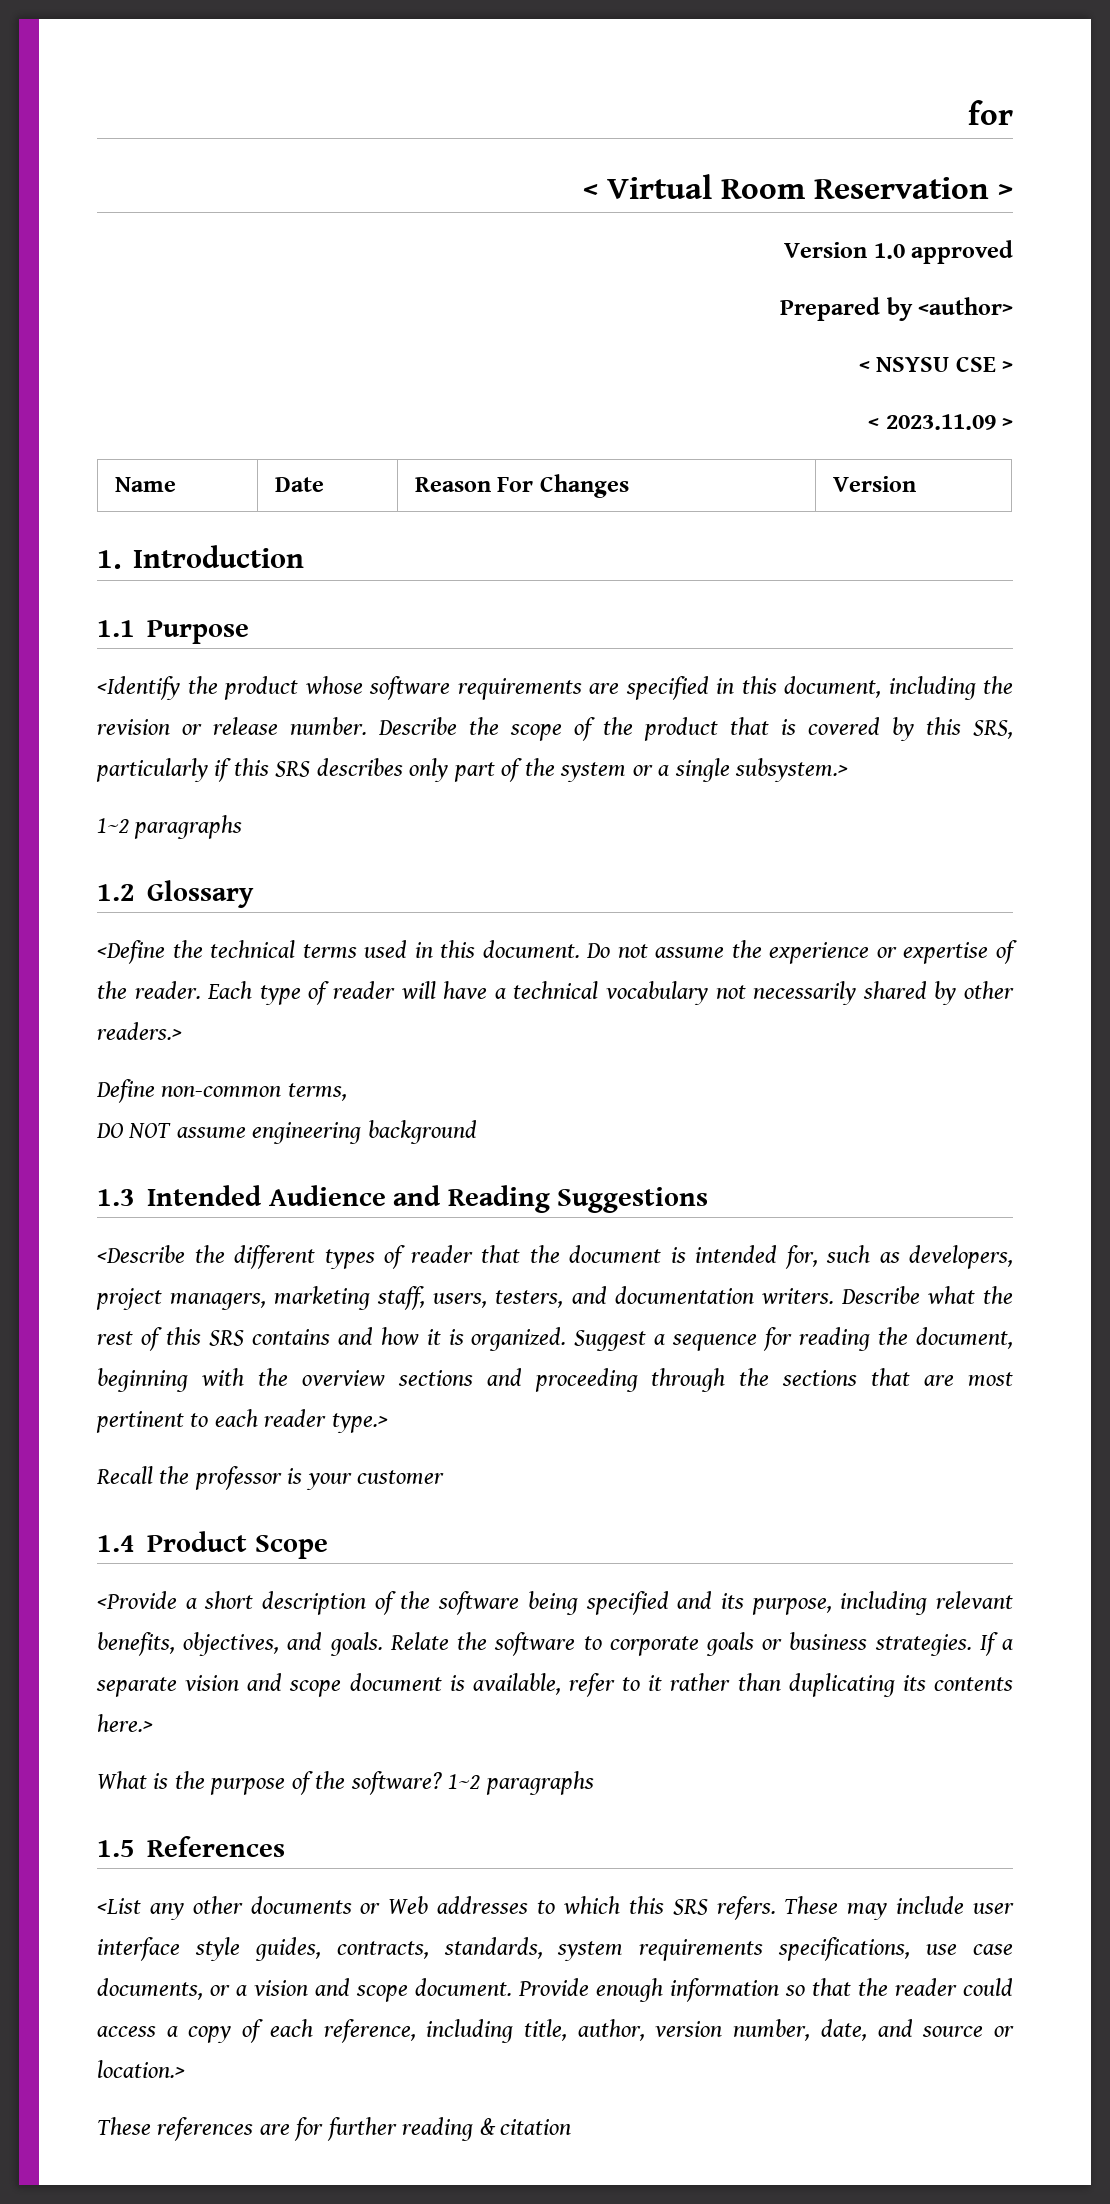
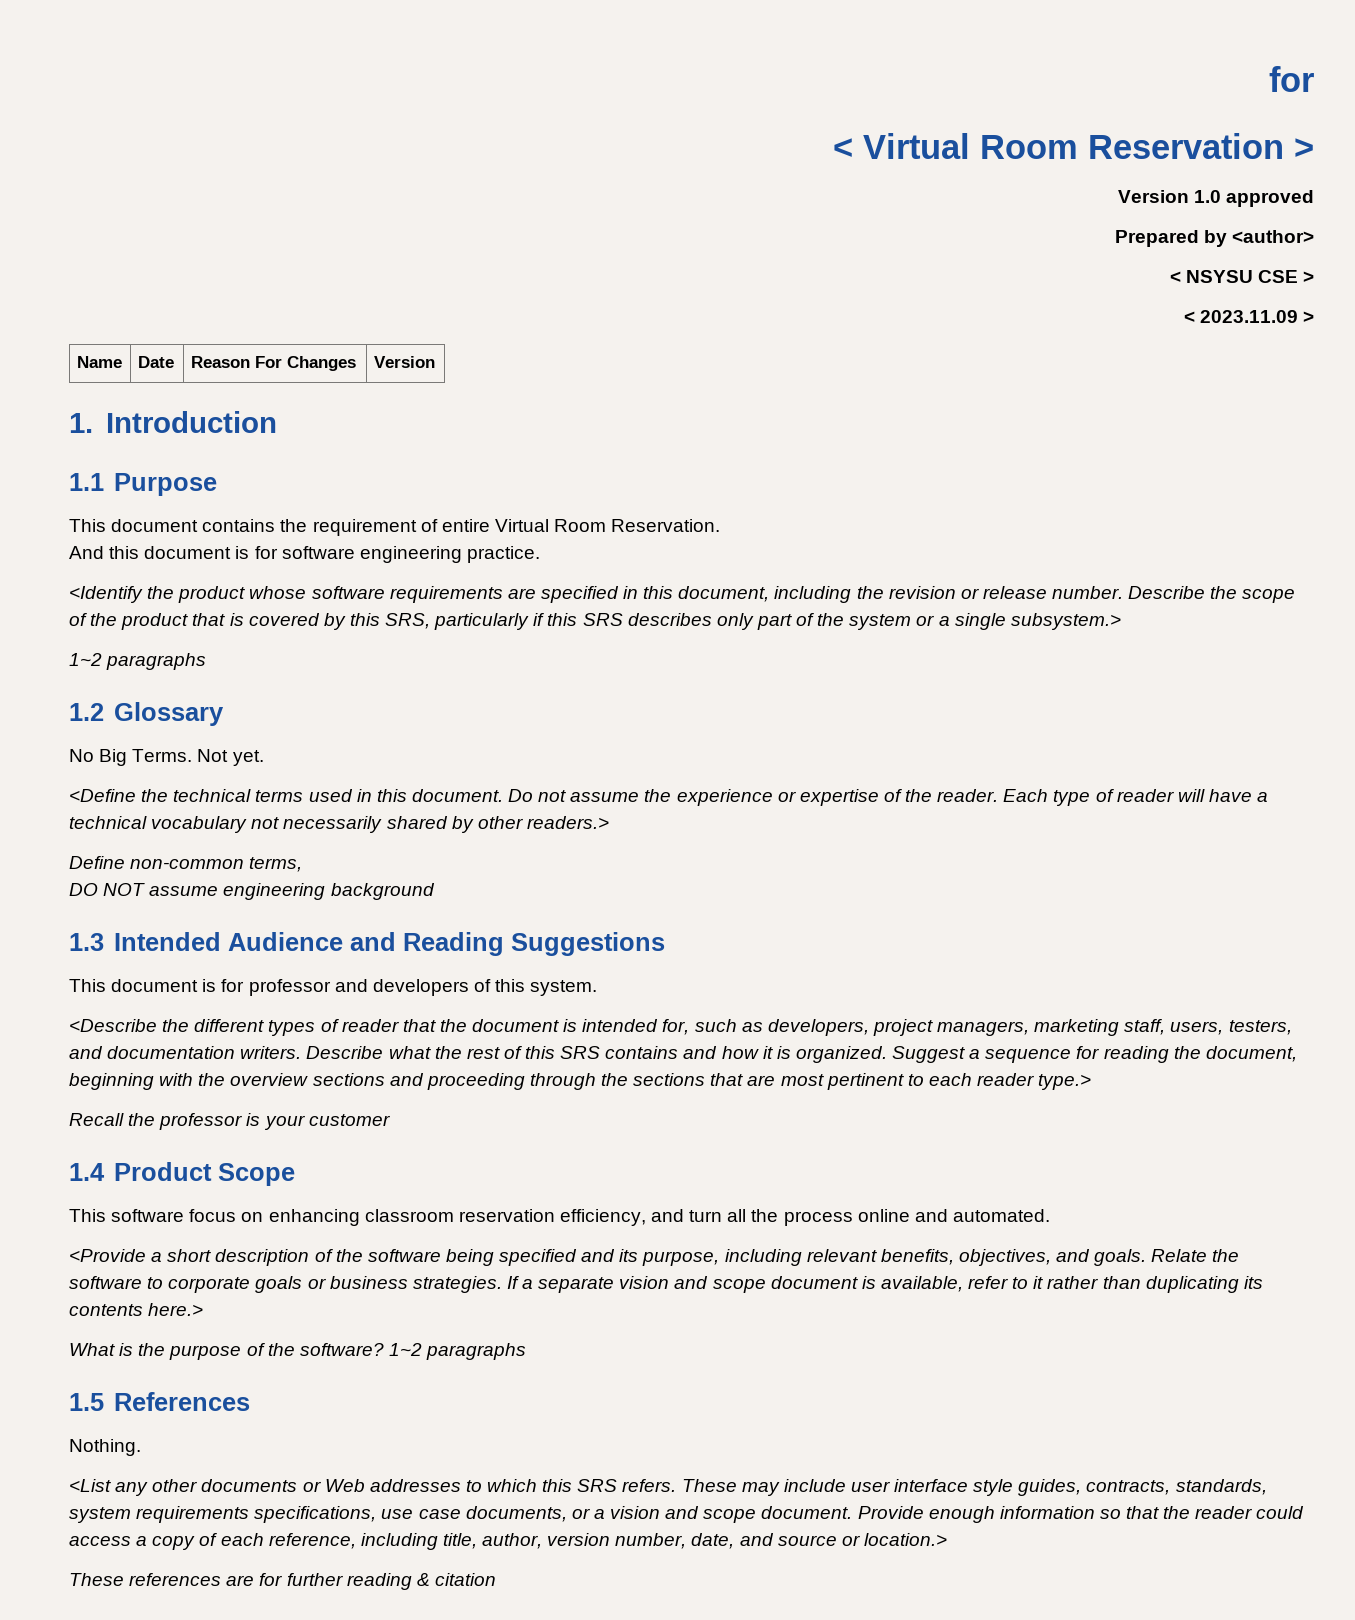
+ This document contains the requirement of entire Virtual Room Reservation.
+ And this document is for software engineering practice.
+ No Big Terms. Not yet.
+ This document is for professor and developers of this system.
+ This software focus on enhancing classroom reservation efficiency, and turn all the process online and automated.
+ Nothing.

